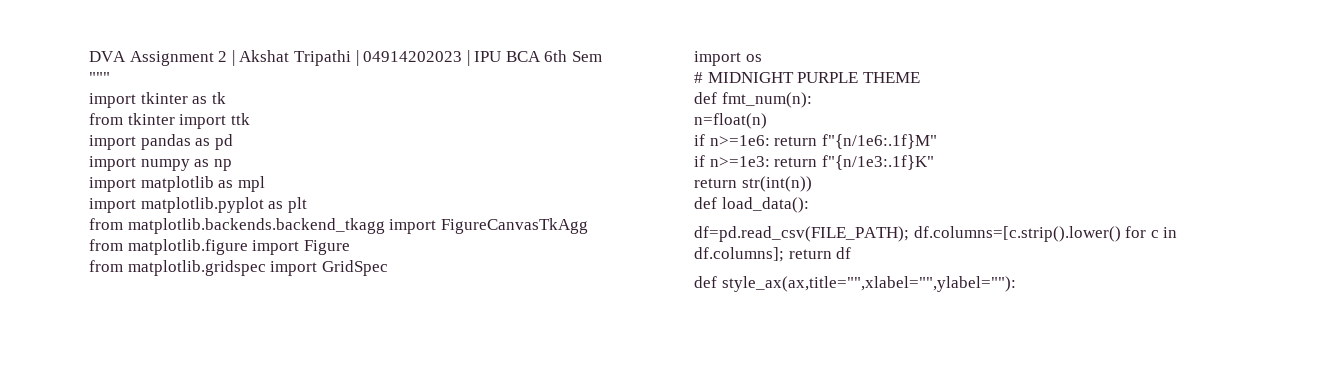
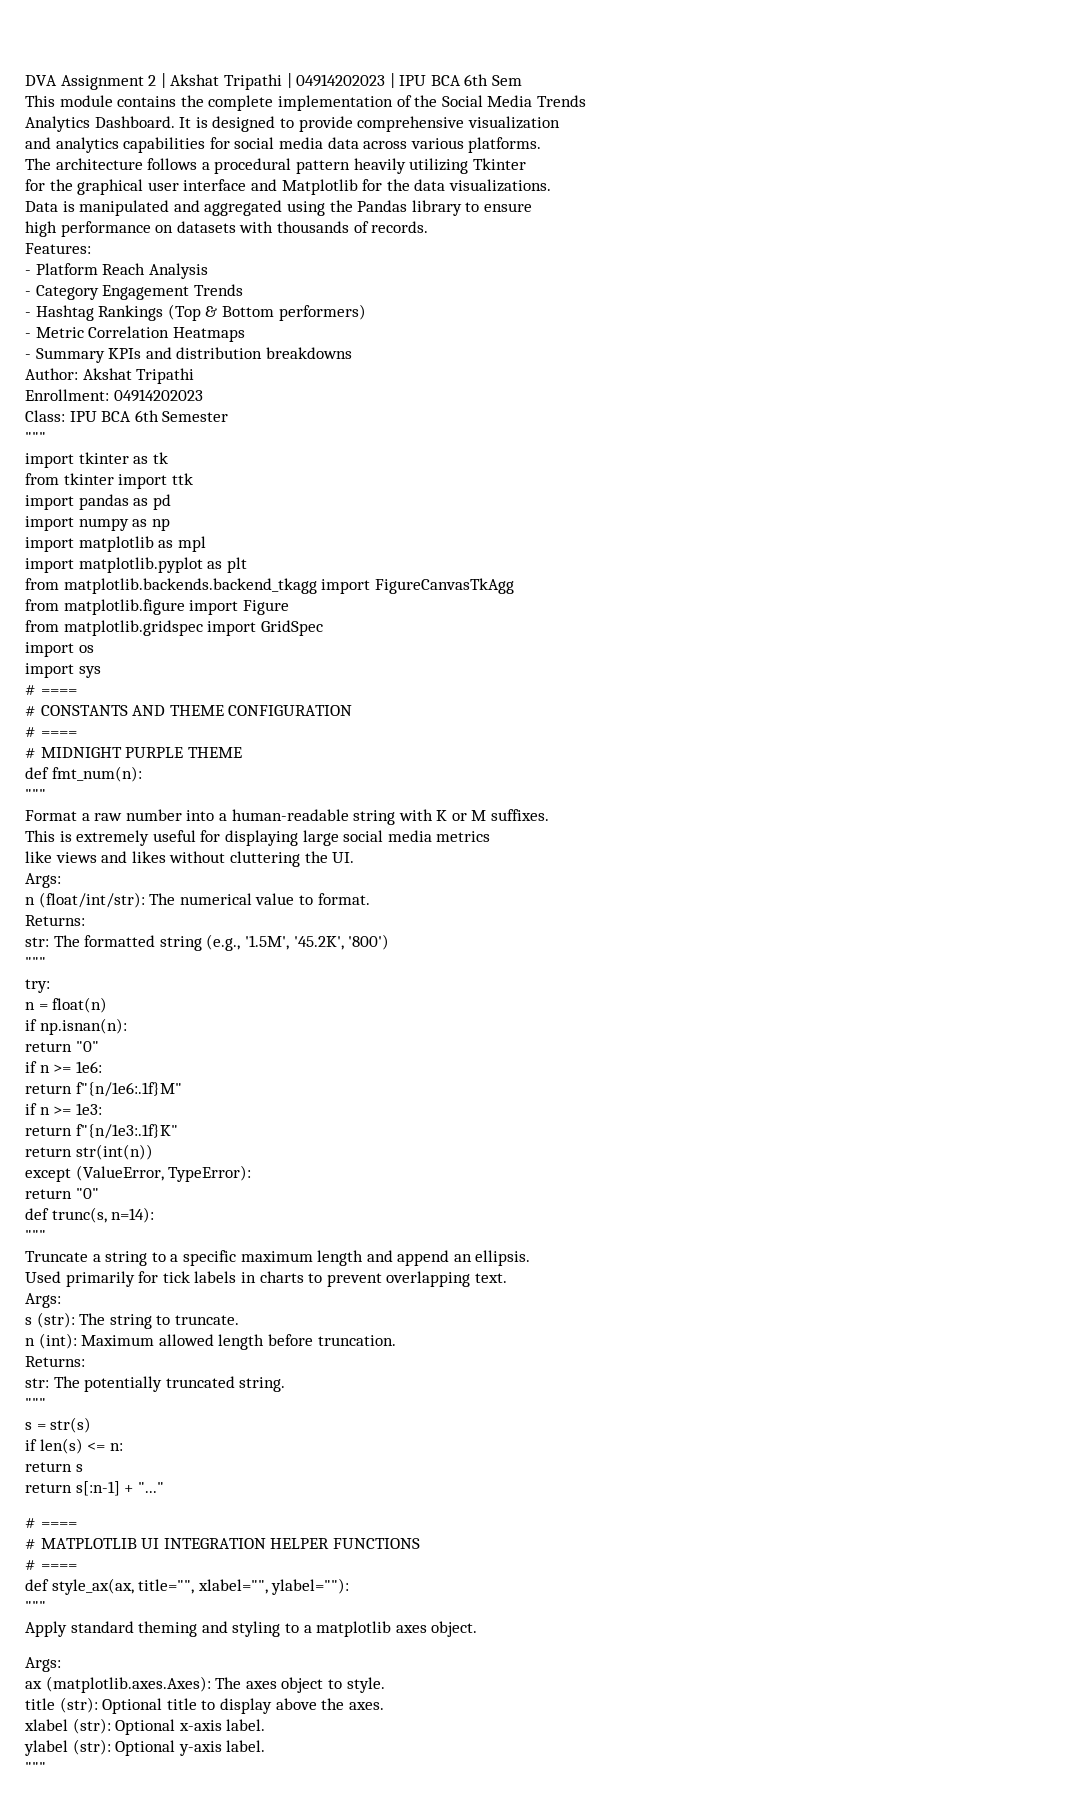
+ This module contains the complete implementation of the Social Media Trends
+ Analytics Dashboard. It is designed to provide comprehensive visualization
+ and analytics capabilities for social media data across various platforms.
+ The architecture follows a procedural pattern heavily utilizing Tkinter
+ for the graphical user interface and Matplotlib for the data visualizations.
+ Data is manipulated and aggregated using the Pandas library to ensure
+ high performance on datasets with thousands of records.
+ Features:
+ - Platform Reach Analysis
+ - Category Engagement Trends
+ - Hashtag Rankings (Top & Bottom performers)
+ - Metric Correlation Heatmaps
+ - Summary KPIs and distribution breakdowns
+ Author: Akshat Tripathi
+ Enrollment: 04914202023
+ Class: IPU BCA 6th Semester
+ import sys
+ # ====
+ # CONSTANTS AND THEME CONFIGURATION
+ # ====
  def fmt_num(n):
- n=float(n)
- if n>=1e6: return f"{n/1e6:.1f}M"
+ """
+ Format a raw number into a human-readable string with K or M suffixes.
+ This is extremely useful for displaying large social media metrics
+ like views and likes without cluttering the UI.
+ Args:
+ n (float/int/str): The numerical value to format.
+ Returns:
+ str: The formatted string (e.g., '1.5M', '45.2K', '800')
+ """
+ try:
+ n = float(n)
+ if np.isnan(n):
+ return "0"
+ if n >= 1e6:
+ return f"{n/1e6:.1f}M"
- if n>=1e3: return f"{n/1e3:.1f}K"
+ if n >= 1e3:
+ return f"{n/1e3:.1f}K"
- def load_data():
- df=pd.read_csv(FILE_PATH); df.columns=[c.strip().lower() for c in df.columns]; return df
- def style_ax(ax,title="",xlabel="",ylabel=""):
+ except (ValueError, TypeError):
+ return "0"
+ def trunc(s, n=14):
+ """
+ Truncate a string to a specific maximum length and append an ellipsis.
+ Used primarily for tick labels in charts to prevent overlapping text.
+ Args:
+ s (str): The string to truncate.
+ n (int): Maximum allowed length before truncation.
+ Returns:
+ str: The potentially truncated string.
+ """
+ s = str(s)
+ if len(s) <= n:
+ return s
+ return s[:n-1] + "..."
+ # ====
+ # MATPLOTLIB UI INTEGRATION HELPER FUNCTIONS
+ # ====
+ def style_ax(ax, title="", xlabel="", ylabel=""):
+ """
+ Apply standard theming and styling to a matplotlib axes object.
+ Args:
+ ax (matplotlib.axes.Axes): The axes object to style.
+ title (str): Optional title to display above the axes.
+ xlabel (str): Optional x-axis label.
+ ylabel (str): Optional y-axis label.
+ """

